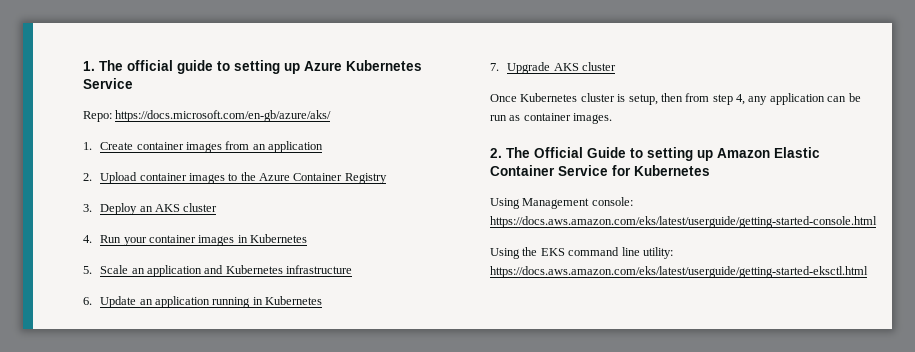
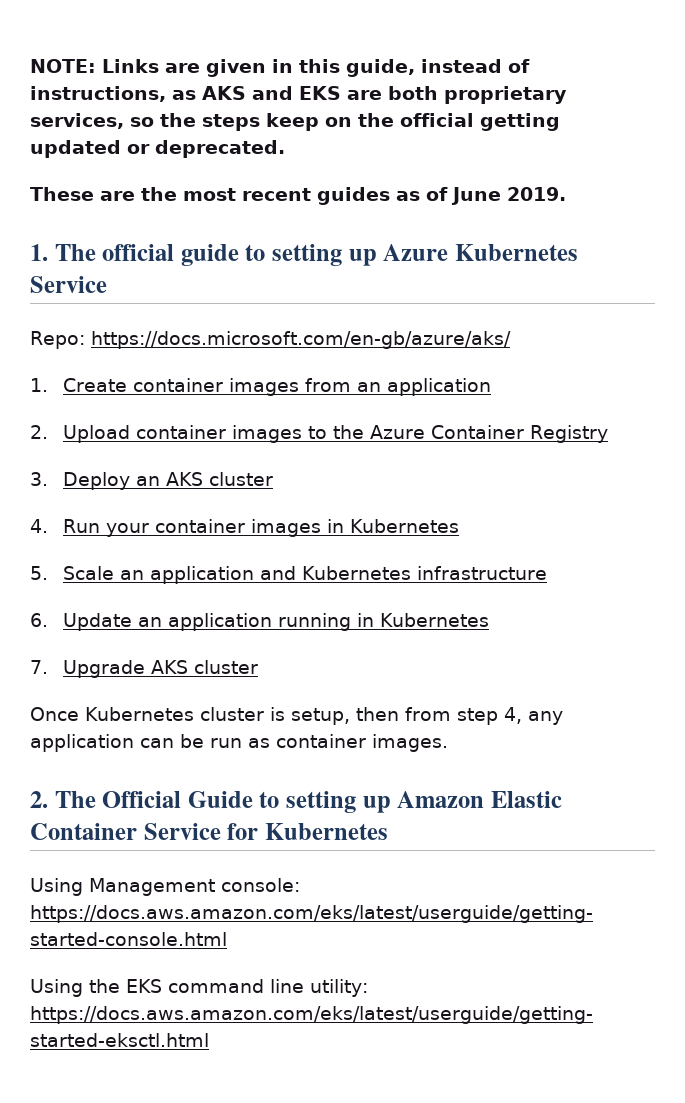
+ NOTE: Links are given in this guide, instead of instructions, as AKS and EKS are both proprietary services, so the steps keep on the official getting updated or deprecated.
+ These are the most recent guides as of June 2019.

